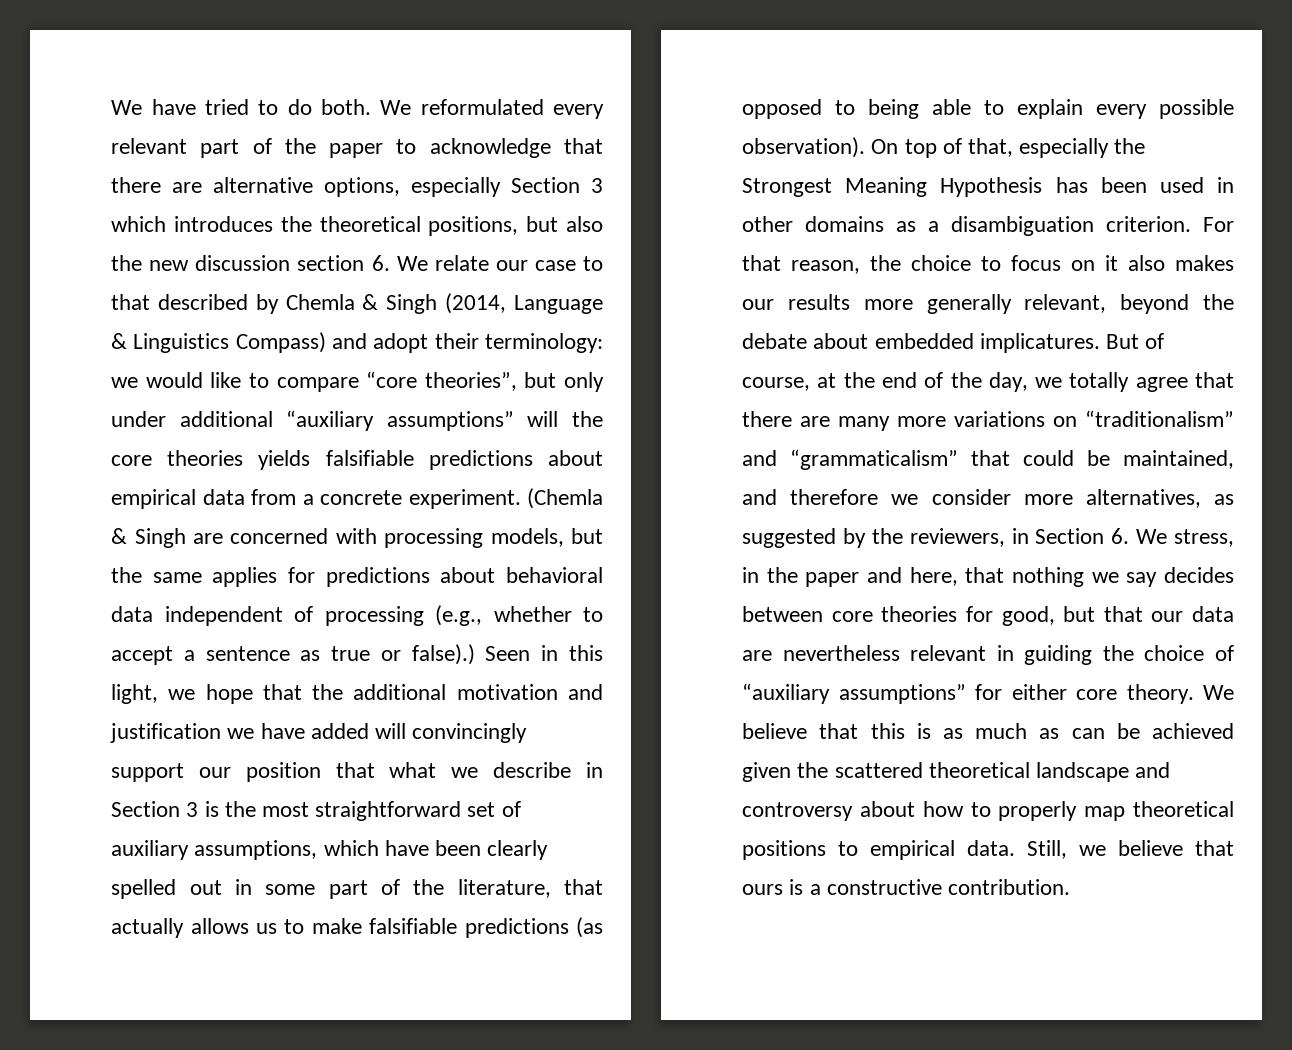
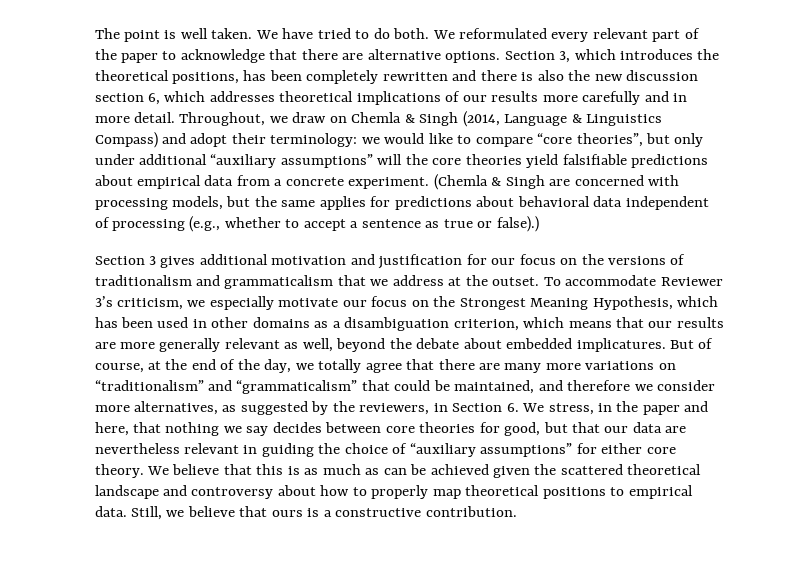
+ The point is well taken.
- We reformulated every relevant part of the paper to acknowledge that there are alternative options, especially Section 3 which introduces the theoretical positions, but also the new discussion section 6. We relate our case to that described by Chemla & Singh (2014, Language & Linguistics Compass) and adopt their terminology:
+ We reformulated every relevant part of the paper to acknowledge that there are alternative options. Section 3, which introduces the theoretical positions, has been completely rewritten and there is also the new discussion section 6, which addresses theoretical implications of our results more carefully and in more detail. Throughout, we draw on Chemla & Singh (2014, Language & Linguistics Compass) and adopt their terminology:
- we would like to compare “core theories”, but only under additional “auxiliary assumptions” will the core theories yields falsifiable predictions about empirical data from a concrete experiment.
+ we would like to compare “core theories”, but only under additional “auxiliary assumptions” will the core theories yield falsifiable predictions about empirical data from a concrete experiment.
- (Chemla & Singh are concerned with processing models, but the same applies for predictions about behavioral data independent of processing (e.g., whether to accept a sentence as true or false).) Seen in this light, we hope that the additional motivation and justification we have added will convincingly support our position that what we describe in Section 3 is the most straightforward set of auxiliary assumptions, which have been clearly spelled out in some part of the literature, that actually allows us to make falsifiable predictions (as opposed to being able to explain every possible observation). On top of that, especially the Strongest Meaning Hypothesis has been used in other domains as a disambiguation criterion. For that reason, the choice to focus on it also makes our results more generally relevant, beyond the debate about embedded implicatures.
+ (Chemla & Singh are concerned with processing models, but the same applies for predictions about behavioral data independent of processing (e.g., whether to accept a sentence as true or false).)
+ Section 3 gives additional motivation and justification for our focus on the versions of traditionalism and grammaticalism that we address at the outset. To accommodate Reviewer 3’s criticism, we especially motivate our focus on the Strongest Meaning Hypothesis, which has been used in other domains as a disambiguation criterion, which means that our results are more generally relevant as well, beyond the debate about embedded implicatures.

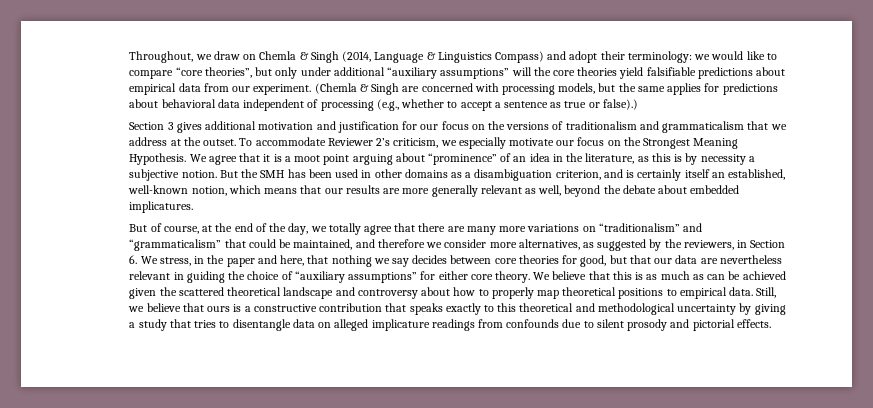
- The point is well taken. We have tried to do both. We reformulated every relevant part of the paper to acknowledge that there are alternative options. Section 3, which introduces the theoretical positions, has been completely rewritten and there is also the new discussion section 6, which addresses theoretical implications of our results more carefully and in more detail. Throughout, we draw on Chemla & Singh (2014, Language & Linguistics Compass) and adopt their terminology: we would like to compare “core theories”, but only under additional “auxiliary assumptions” will the core theories yield falsifiable predictions about empirical data from a concrete experiment.
+ Throughout, we draw on Chemla & Singh (2014, Language & Linguistics Compass) and adopt their terminology: we would like to compare “core theories”, but only under additional “auxiliary assumptions” will the core theories yield falsifiable predictions about empirical data from our experiment.
- To accommodate Reviewer 3’s criticism, we especially motivate our focus on the Strongest Meaning Hypothesis, which has been used in other domains as a disambiguation criterion, which means that our results are more generally relevant as well, beyond the debate about embedded implicatures. But of course, at the end of the day, we totally agree that there are many more variations on “traditionalism” and “grammaticalism” that could be maintained, and therefore we consider more alternatives, as suggested by the reviewers, in Section 6. We stress, in the paper and here, that nothing we say decides between core theories for good, but that our data are nevertheless relevant in guiding the choice of “auxiliary assumptions” for either core theory.
+ To accommodate Reviewer 2’s criticism, we especially motivate our focus on the Strongest Meaning Hypothesis. We agree that it is a moot point arguing about “prominence” of an idea in the literature, as this is by necessity a subjective notion. But the SMH has been used in other domains as a disambiguation criterion, and is certainly itself an established, well-known notion, which means that our results are more generally relevant as well, beyond the debate about embedded implicatures.
+ But of course, at the end of the day, we totally agree that there are many more variations on “traditionalism” and “grammaticalism” that could be maintained, and therefore we consider more alternatives, as suggested by the reviewers, in Section 6. We stress, in the paper and here, that nothing we say decides between core theories for good, but that our data are nevertheless relevant in guiding the choice of “auxiliary assumptions” for either core theory.
- Still, we believe that ours is a constructive contribution.
+ Still, we believe that ours is a constructive contribution that speaks exactly to this theoretical and methodological uncertainty by giving a study that tries to disentangle data on alleged implicature readings from confounds due to silent prosody and pictorial effects.

